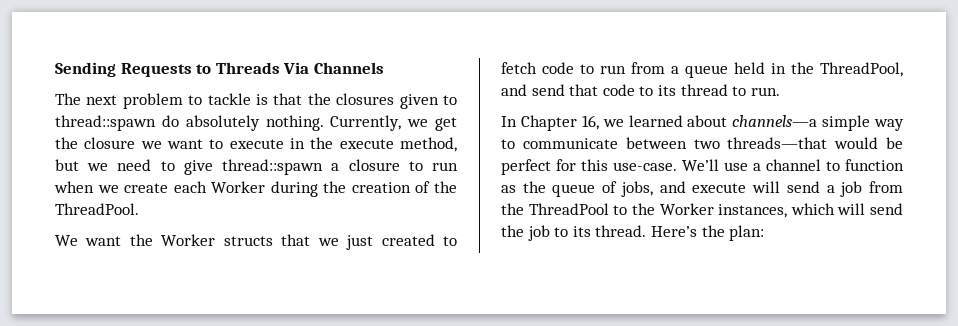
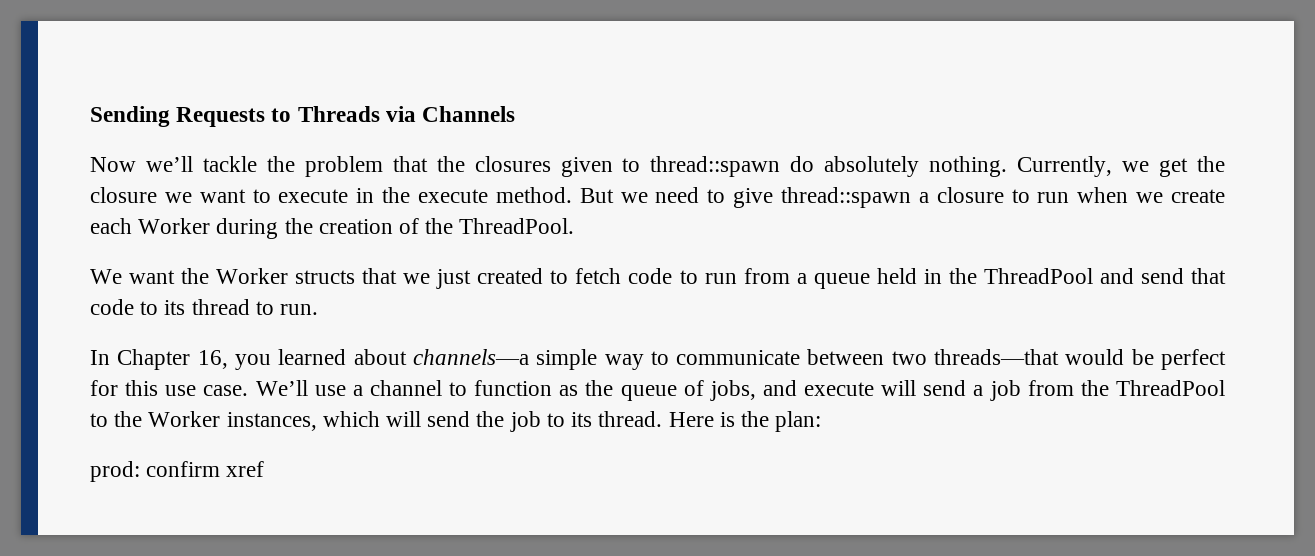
- Sending Requests to Threads Via Channels
+ Sending Requests to Threads via Channels
- The next problem to tackle is that the closures given to thread::spawn do absolutely nothing.
+ Now we’ll tackle the problem that the closures given to thread::spawn do absolutely nothing.
- Currently, we get the closure we want to execute in the execute method, but we need to give thread::spawn a closure to run when we create each Worker during the creation of the ThreadPool.
+ Currently, we get the closure we want to execute in the execute method. But we need to give thread::spawn a closure to run when we create each Worker during the creation of the ThreadPool.
- We want the Worker structs that we just created to fetch code to run from a queue held in the ThreadPool, and send that code to its thread to run.
+ We want the Worker structs that we just created to fetch code to run from a queue held in the ThreadPool and send that code to its thread to run.
- In Chapter 16, we learned about channels—a simple way to communicate between two threads—that would be perfect for this use-case.
+ In Chapter 16, you learned about channels—a simple way to communicate between two threads—that would be perfect for this use case.
- Here’s the plan:
+ Here is the plan:
+ prod: confirm xref

